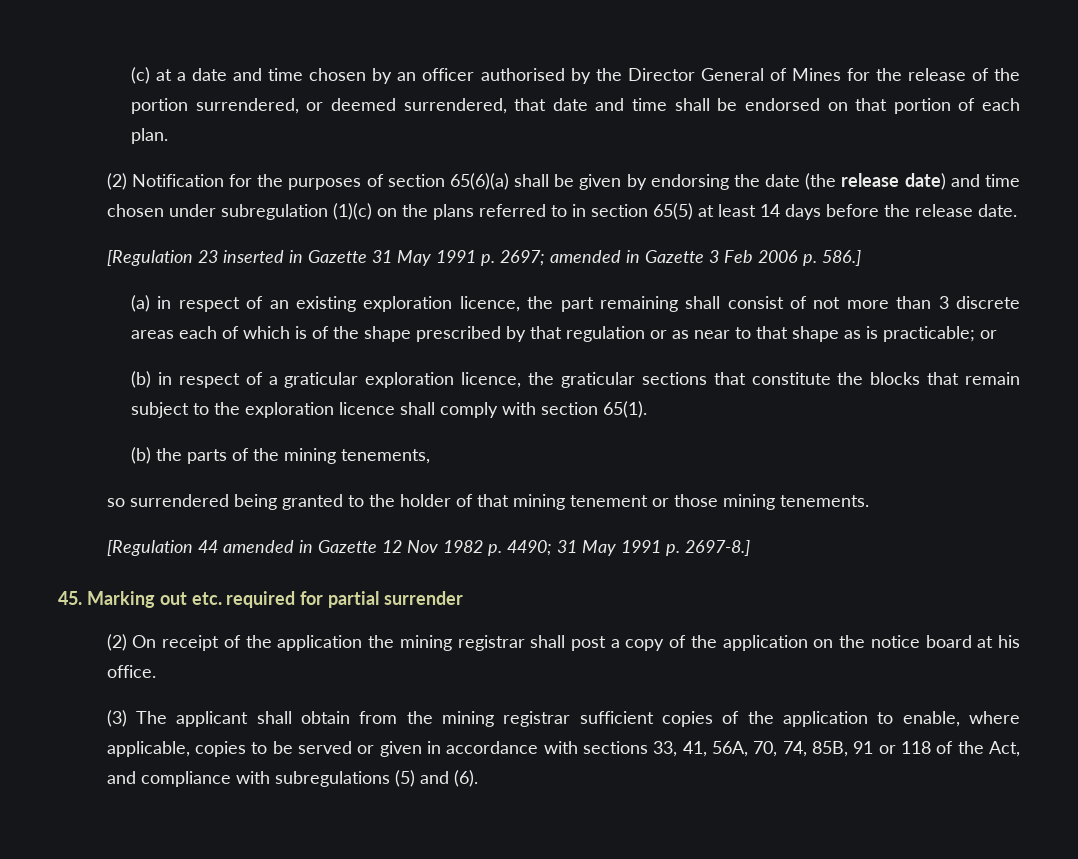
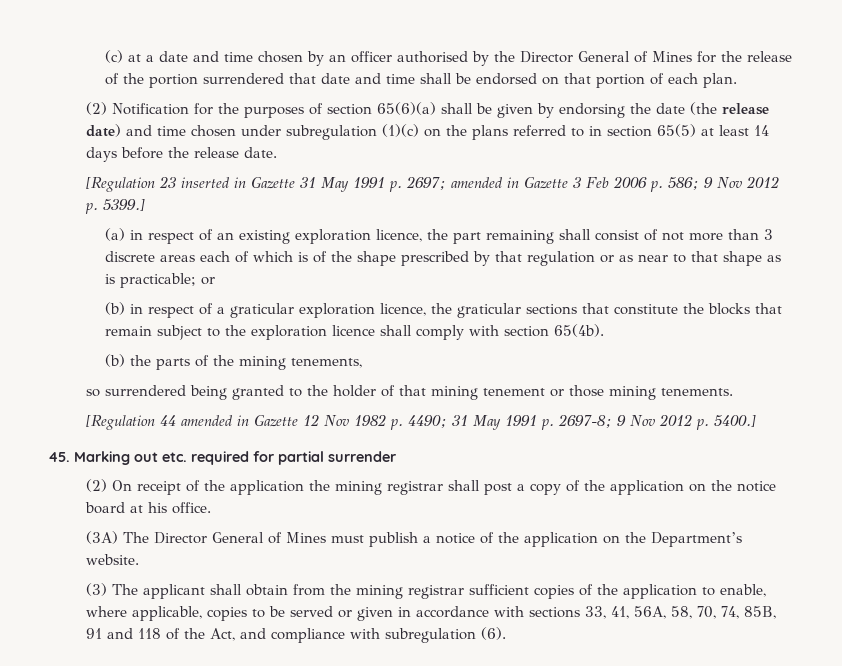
- (c) at a date and time chosen by an officer authorised by the Director General of Mines for the release of the portion surrendered, or deemed surrendered, that date and time shall be endorsed on that portion of each plan.
+ (c) at a date and time chosen by an officer authorised by the Director General of Mines for the release of the portion surrendered that date and time shall be endorsed on that portion of each plan.
- [Regulation 23 inserted in Gazette 31 May 1991 p. 2697; amended in Gazette 3 Feb 2006 p. 586.]
+ [Regulation 23 inserted in Gazette 31 May 1991 p. 2697; amended in Gazette 3 Feb 2006 p. 586; 9 Nov 2012 p. 5399.]
- (b) in respect of a graticular exploration licence, the graticular sections that constitute the blocks that remain subject to the exploration licence shall comply with section 65(1).
+ (b) in respect of a graticular exploration licence, the graticular sections that constitute the blocks that remain subject to the exploration licence shall comply with section 65(4b).
- [Regulation 44 amended in Gazette 12 Nov 1982 p. 4490; 31 May 1991 p. 2697-8.]
+ [Regulation 44 amended in Gazette 12 Nov 1982 p. 4490; 31 May 1991 p. 2697-8; 9 Nov 2012 p. 5400.]
+ (3A) The Director General of Mines must publish a notice of the application on the Department’s website.
- (3) The applicant shall obtain from the mining registrar sufficient copies of the application to enable, where applicable, copies to be served or given in accordance with sections 33, 41, 56A, 70, 74, 85B, 91 or 118 of the Act, and compliance with subregulations (5) and (6).
+ (3) The applicant shall obtain from the mining registrar sufficient copies of the application to enable, where applicable, copies to be served or given in accordance with sections 33, 41, 56A, 58, 70, 74, 85B, 91 and 118 of the Act, and compliance with subregulation (6).

